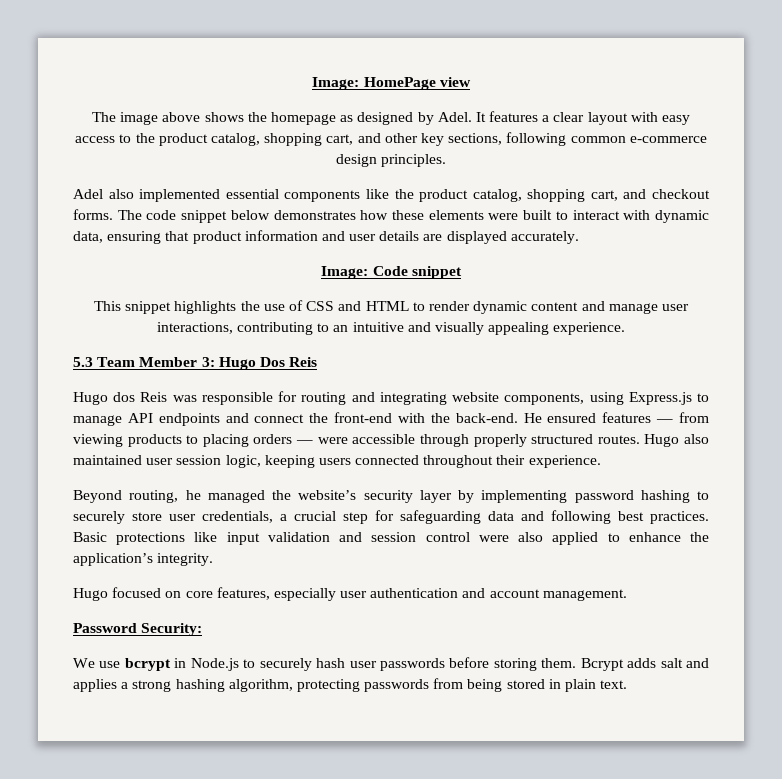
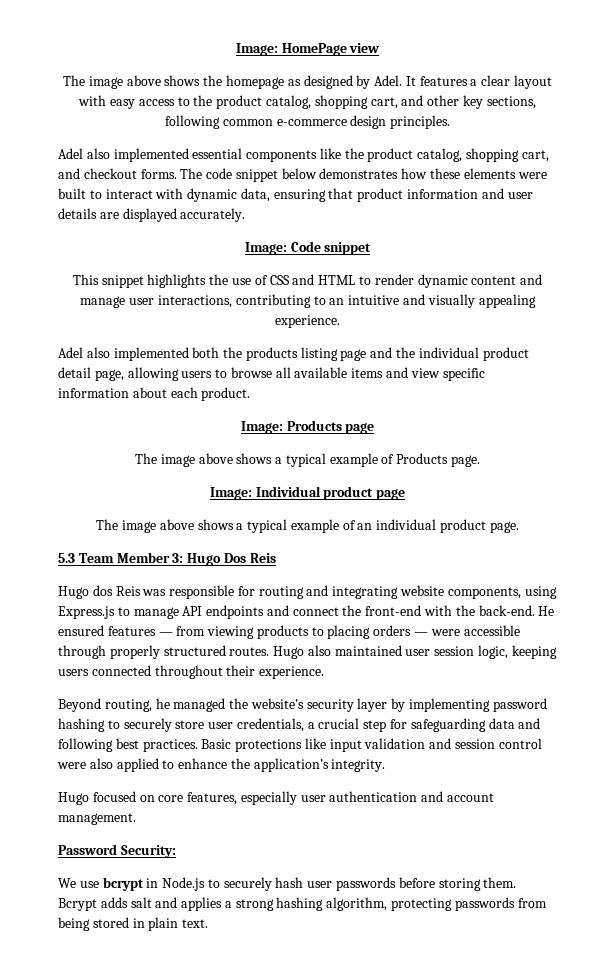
+ Adel also implemented both the products listing page and the individual product detail page, allowing users to browse all available items and view specific information about each product.
+ Image: Products page
+ The image above shows a typical example of Products page.
+ Image: Individual product page
+ The image above shows a typical example of an individual product page.

